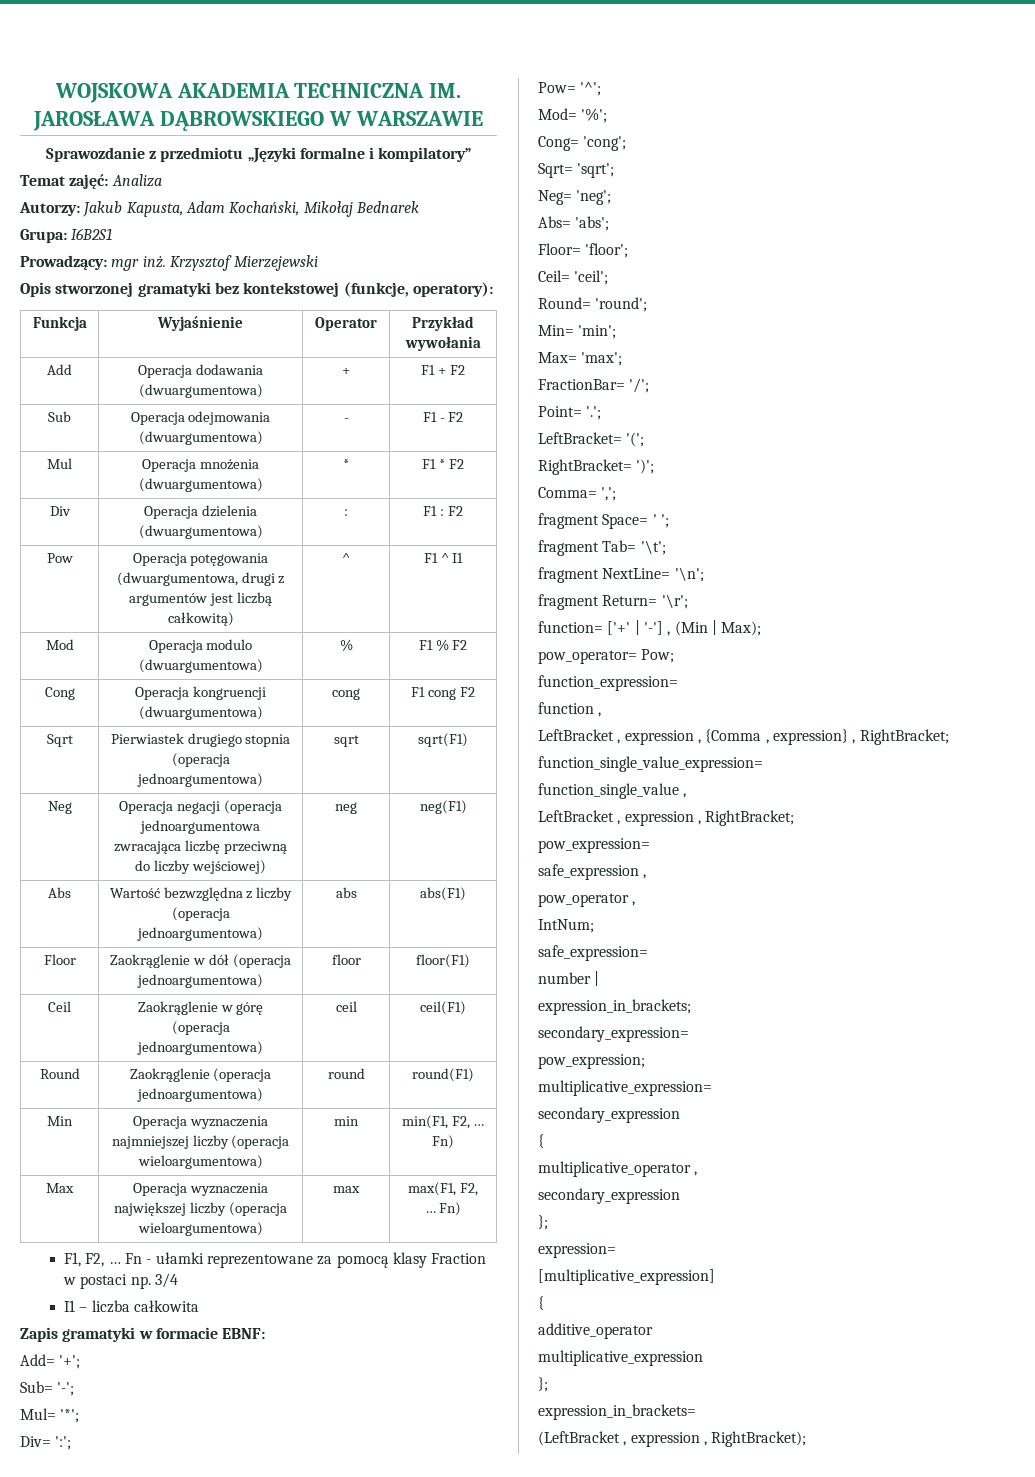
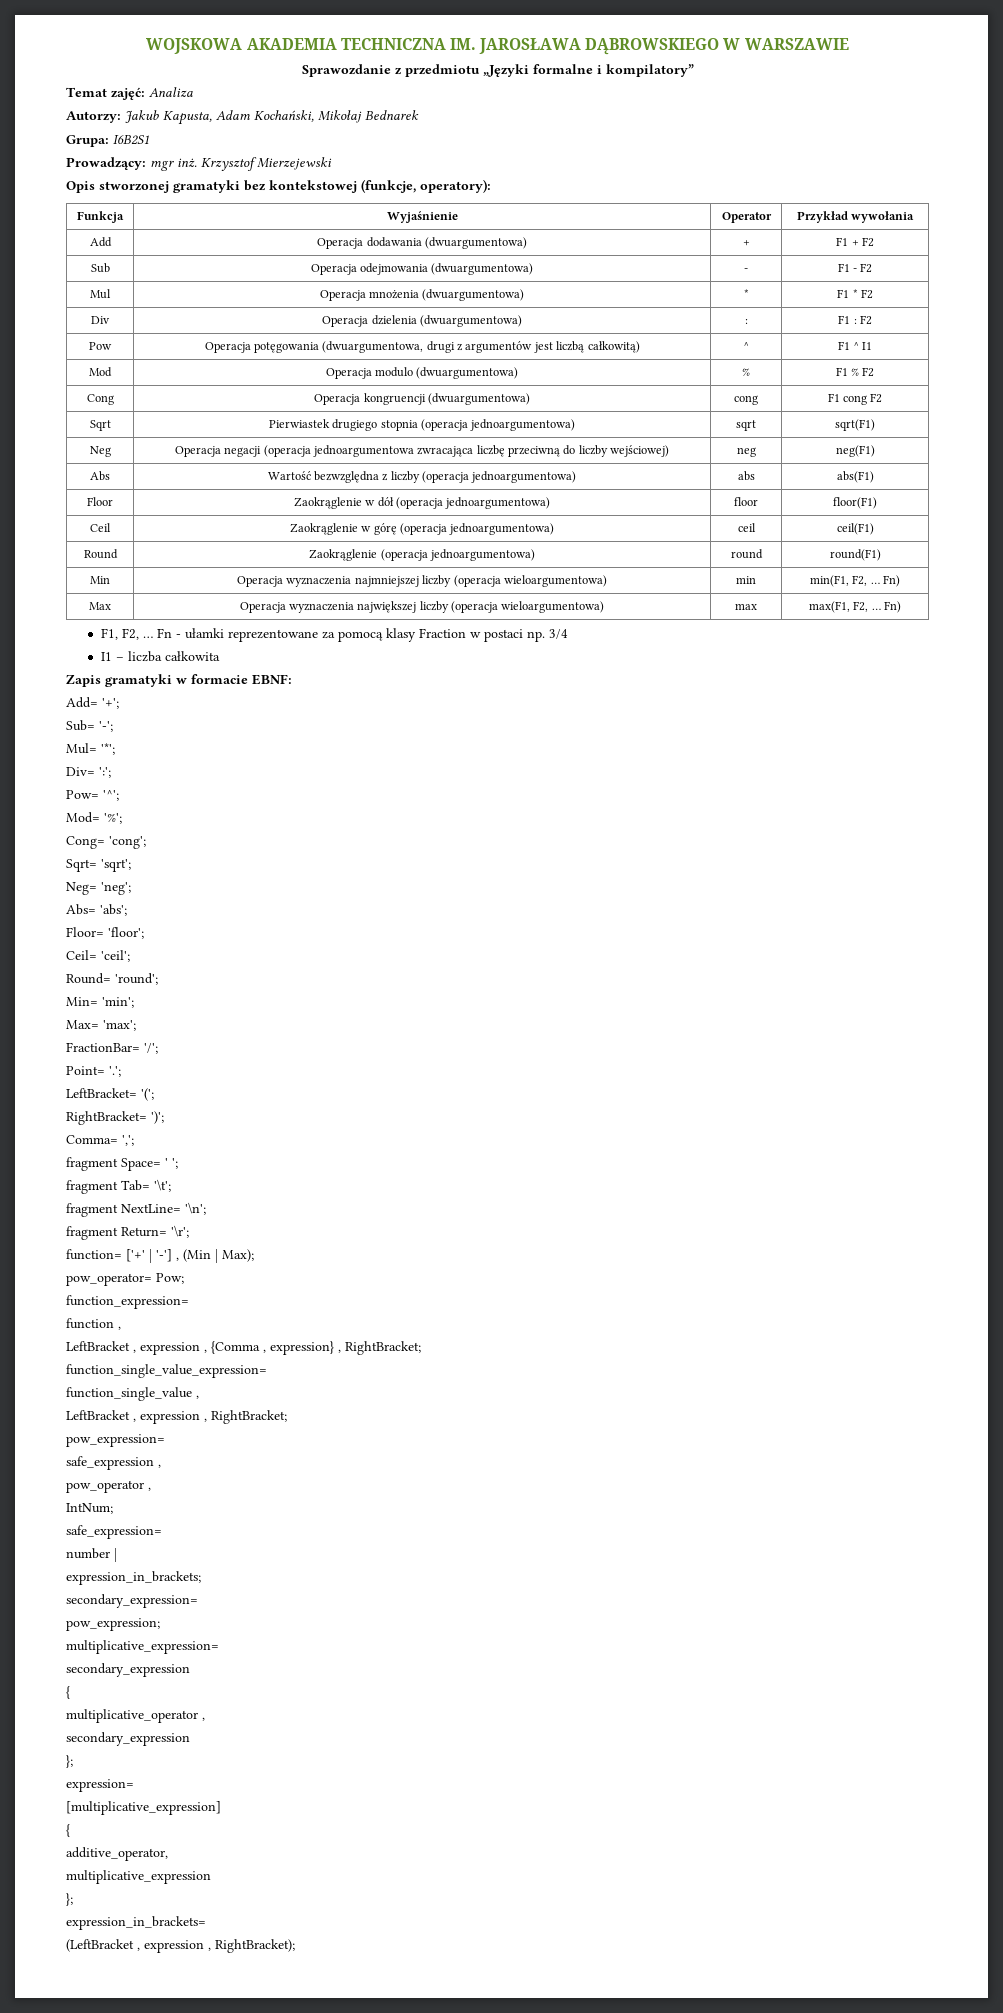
- additive_operator
+ additive_operator,

